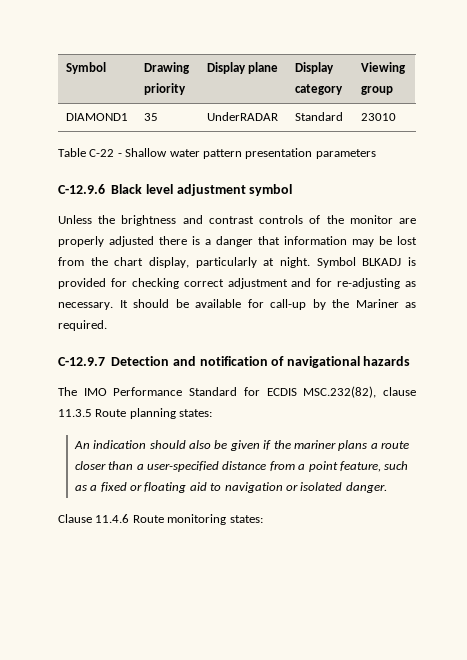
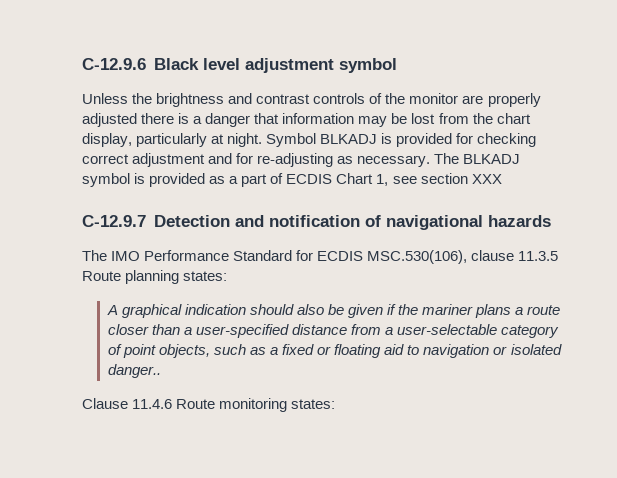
- Symbol | Drawing priority | Display plane | Display category | Viewing group
- DIAMOND1 | 35 | UnderRADAR | Standard | 23010
- Table C-22 - Shallow water pattern presentation parameters
- It should be available for call-up by the Mariner as required.
+ The BLKADJ symbol is provided as a part of ECDIS Chart 1, see section XXX
- The IMO Performance Standard for ECDIS MSC.232(82), clause 11.3.5 Route planning states:
+ The IMO Performance Standard for ECDIS MSC.530(106), clause 11.3.5 Route planning states:
- An indication should also be given if the mariner plans a route closer than a user-specified distance from a point feature, such as a fixed or floating aid to navigation or isolated danger.
+ A graphical indication should also be given if the mariner plans a route closer than a user-specified distance from a user-selectable category of point objects, such as a fixed or floating aid to navigation or isolated danger..

